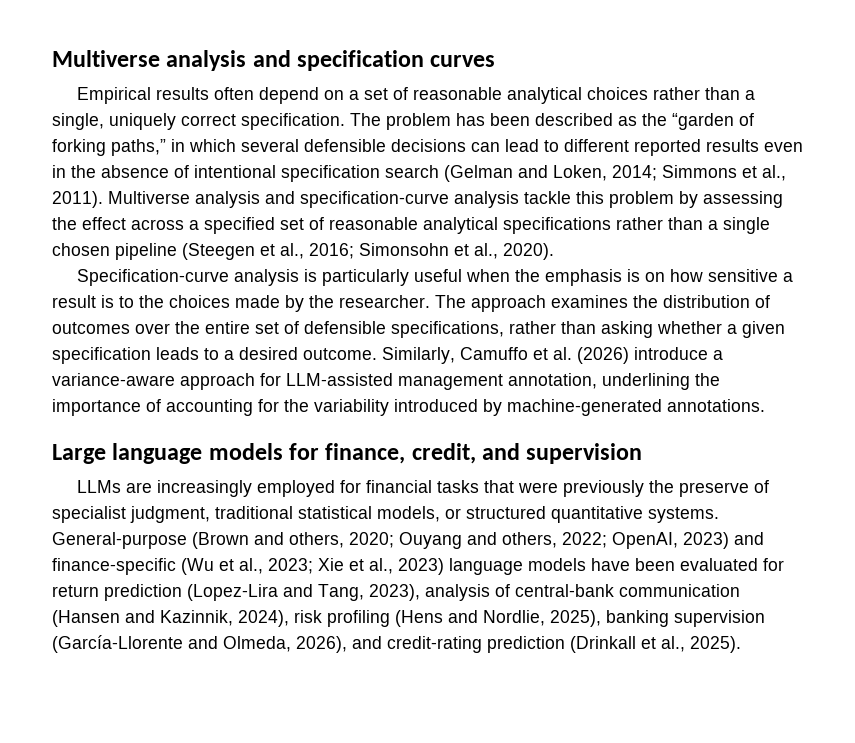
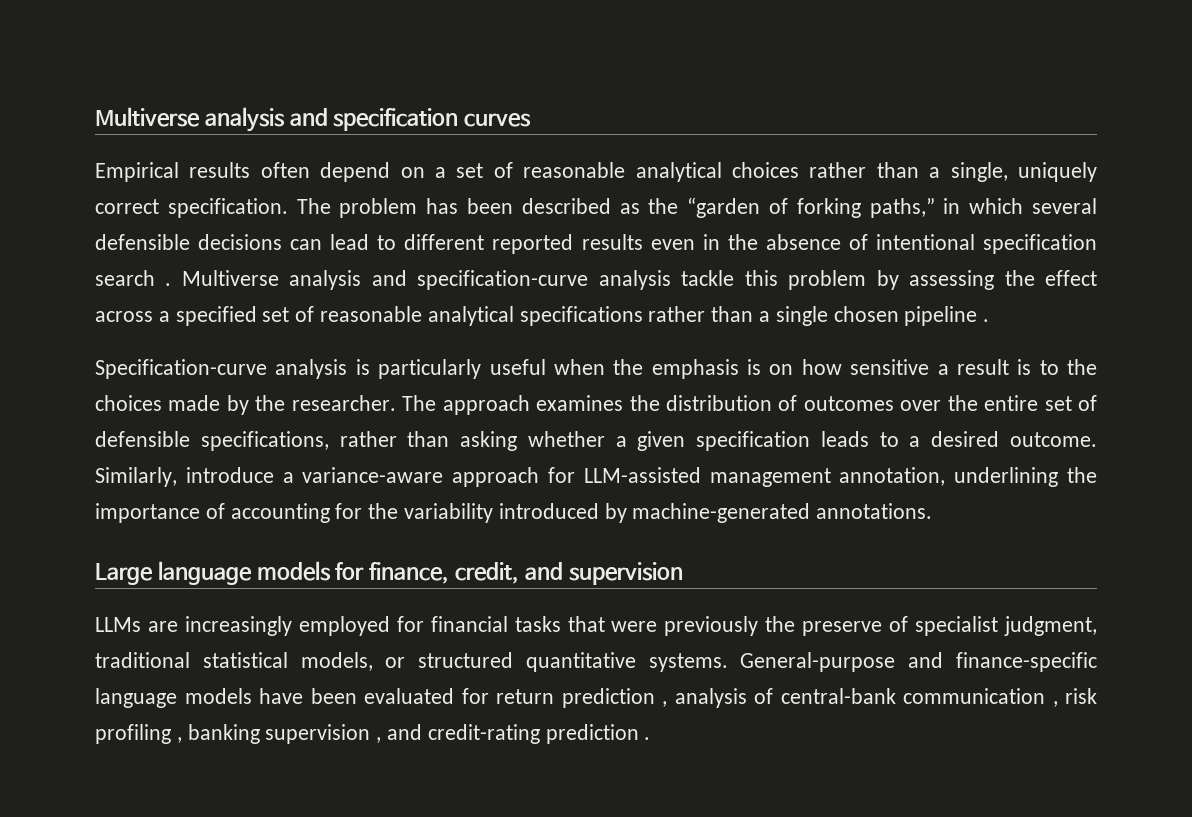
- The problem has been described as the “garden of forking paths,” in which several defensible decisions can lead to different reported results even in the absence of intentional specification search (Gelman and Loken, 2014; Simmons et al., 2011).
+ The problem has been described as the “garden of forking paths,” in which several defensible decisions can lead to different reported results even in the absence of intentional specification search .
- Multiverse analysis and specification-curve analysis tackle this problem by assessing the effect across a specified set of reasonable analytical specifications rather than a single chosen pipeline (Steegen et al., 2016; Simonsohn et al., 2020).
+ Multiverse analysis and specification-curve analysis tackle this problem by assessing the effect across a specified set of reasonable analytical specifications rather than a single chosen pipeline .
- Similarly, Camuffo et al. (2026) introduce a variance-aware approach for LLM-assisted management annotation, underlining the importance of accounting for the variability introduced by machine-generated annotations.
+ Similarly, introduce a variance-aware approach for LLM-assisted management annotation, underlining the importance of accounting for the variability introduced by machine-generated annotations.
- General-purpose (Brown and others, 2020; Ouyang and others, 2022; OpenAI, 2023) and finance-specific (Wu et al., 2023; Xie et al., 2023) language models have been evaluated for return prediction (Lopez-Lira and Tang, 2023), analysis of central-bank communication (Hansen and Kazinnik, 2024), risk profiling (Hens and Nordlie, 2025), banking supervision (García-Llorente and Olmeda, 2026), and credit-rating prediction (Drinkall et al., 2025).
+ General-purpose and finance-specific language models have been evaluated for return prediction , analysis of central-bank communication , risk profiling , banking supervision , and credit-rating prediction .

